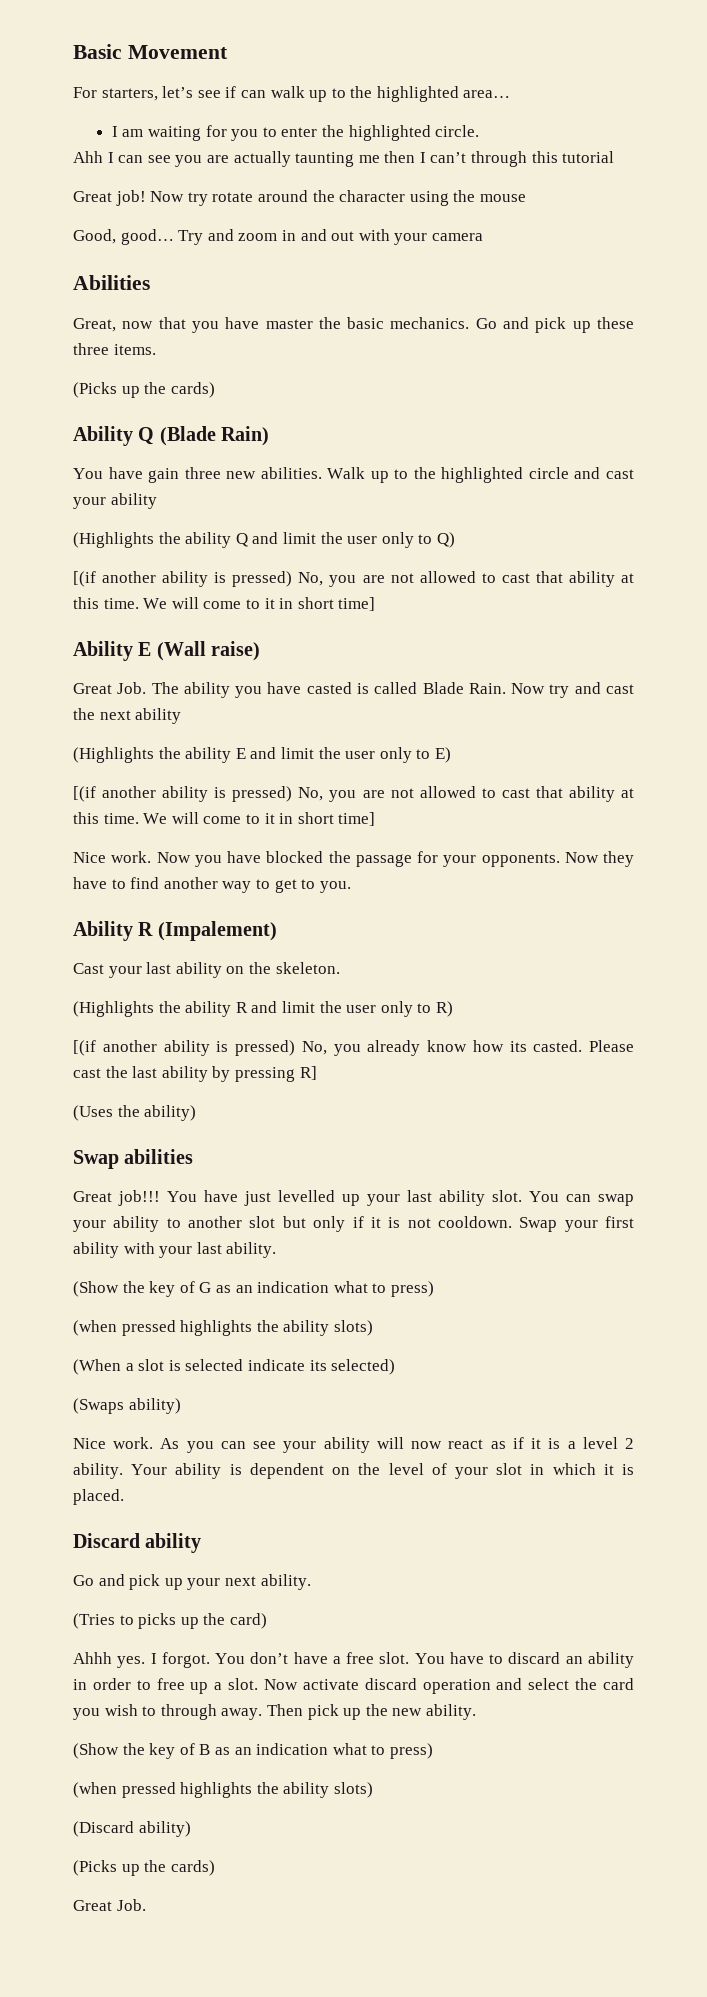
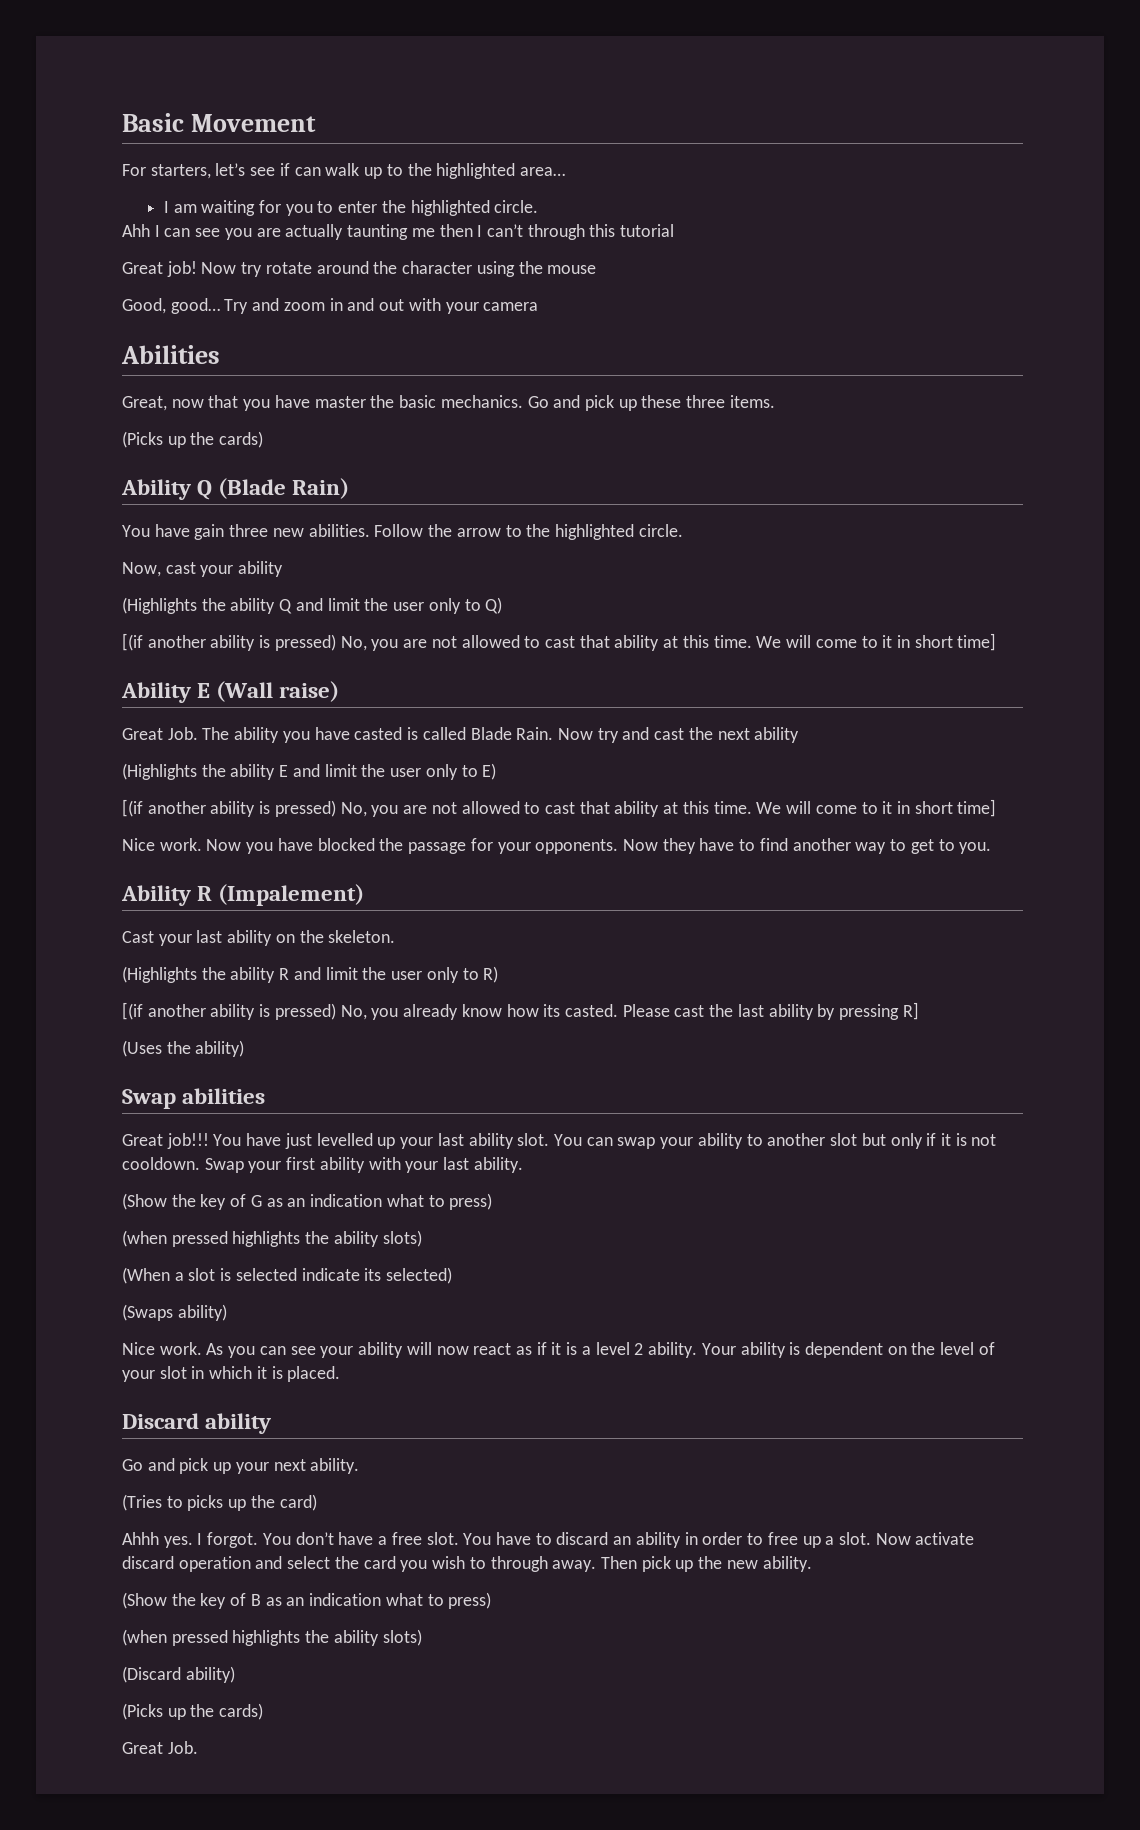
- Walk up to the highlighted circle and cast your ability
+ Follow the arrow to the highlighted circle.
+ Now, cast your ability

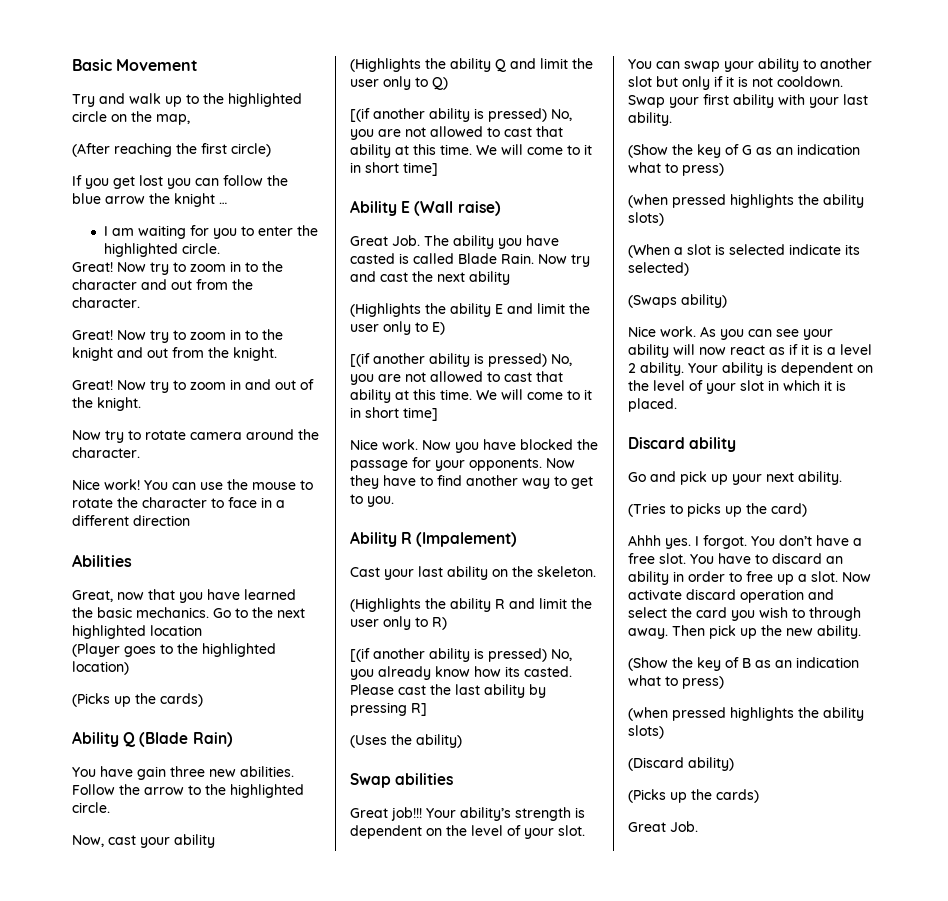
- For starters, let’s see if can walk up to the highlighted area…
+ Try and walk up to the highlighted circle on the map,
+ (After reaching the first circle)
+ If you get lost you can follow the blue arrow the knight …
- Ahh I can see you are actually taunting me then I can’t through this tutorial
- Great job! Now try rotate around the character using the mouse
- Good, good… Try and zoom in and out with your camera
+ Great! Now try to zoom in to the character and out from the character.
+ Great! Now try to zoom in to the knight and out from the knight.
+ Great! Now try to zoom in and out of the knight.
+ Now try to rotate camera around the character.
+ Nice work! You can use the mouse to rotate the character to face in a different direction
- Great, now that you have master the basic mechanics.
+ Great, now that you have learned the basic mechanics.
- Go and pick up these three items.
+ Go to the next highlighted location
+ (Player goes to the highlighted location)
- You have just levelled up your last ability slot.
+ Your ability’s strength is dependent on the level of your slot.

